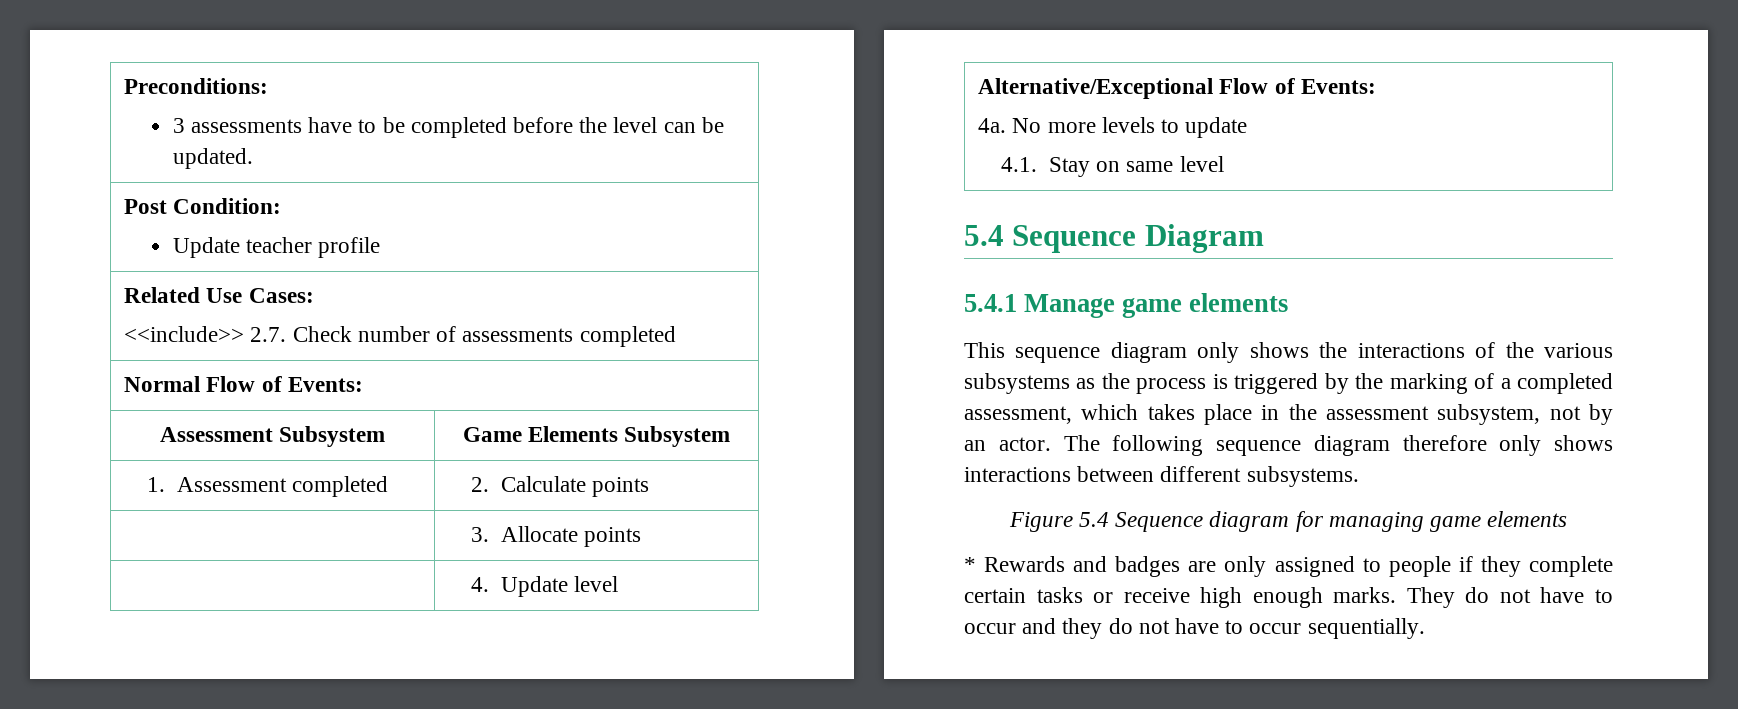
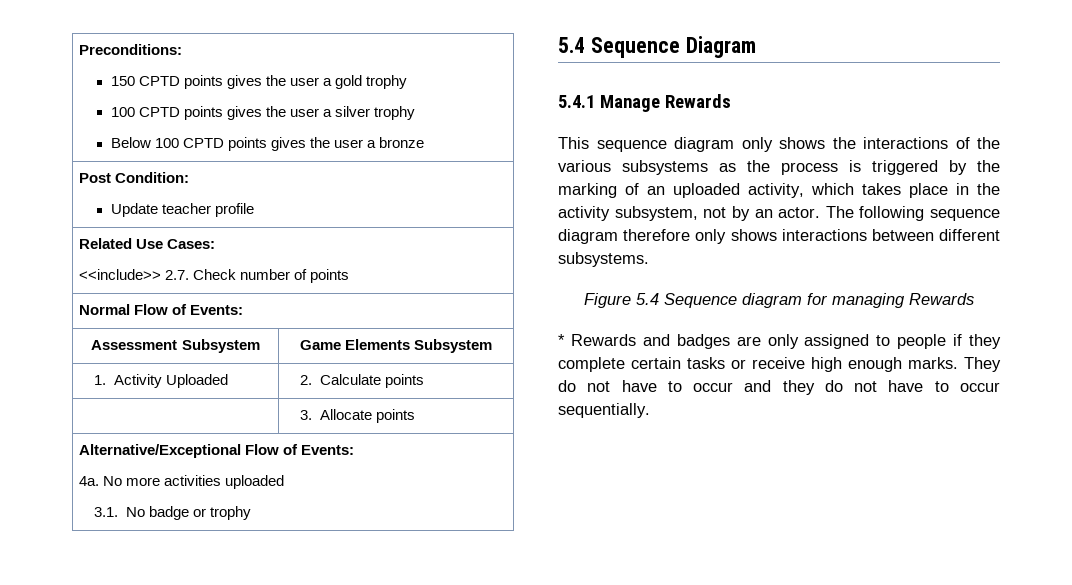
  Preconditions:
- 3 assessments have to be completed before the level can be updated.
+ 150 CPTD points gives the user a gold trophy
+ 100 CPTD points gives the user a silver trophy
+ Below 100 CPTD points gives the user a bronze
  Related Use Cases:
- <<include>> 2.7. Check number of assessments completed
+ <<include>> 2.7. Check number of points
- 1. Assessment completed | 2. Calculate points
+ 1. Activity Uploaded | 2. Calculate points
- | 4. Update level
  Alternative/Exceptional Flow of Events:
- 4a. No more levels to update
- 4.1. Stay on same level
+ 4a. No more activities uploaded
+ 3.1. No badge or trophy
- 5.4.1 Manage game elements
+ 5.4.1 Manage Rewards
- This sequence diagram only shows the interactions of the various subsystems as the process is triggered by the marking of a completed assessment, which takes place in the assessment subsystem, not by an actor.
+ This sequence diagram only shows the interactions of the various subsystems as the process is triggered by the marking of an uploaded activity, which takes place in the activity subsystem, not by an actor.
- Figure 5.4 Sequence diagram for managing game elements
+ Figure 5.4 Sequence diagram for managing Rewards

